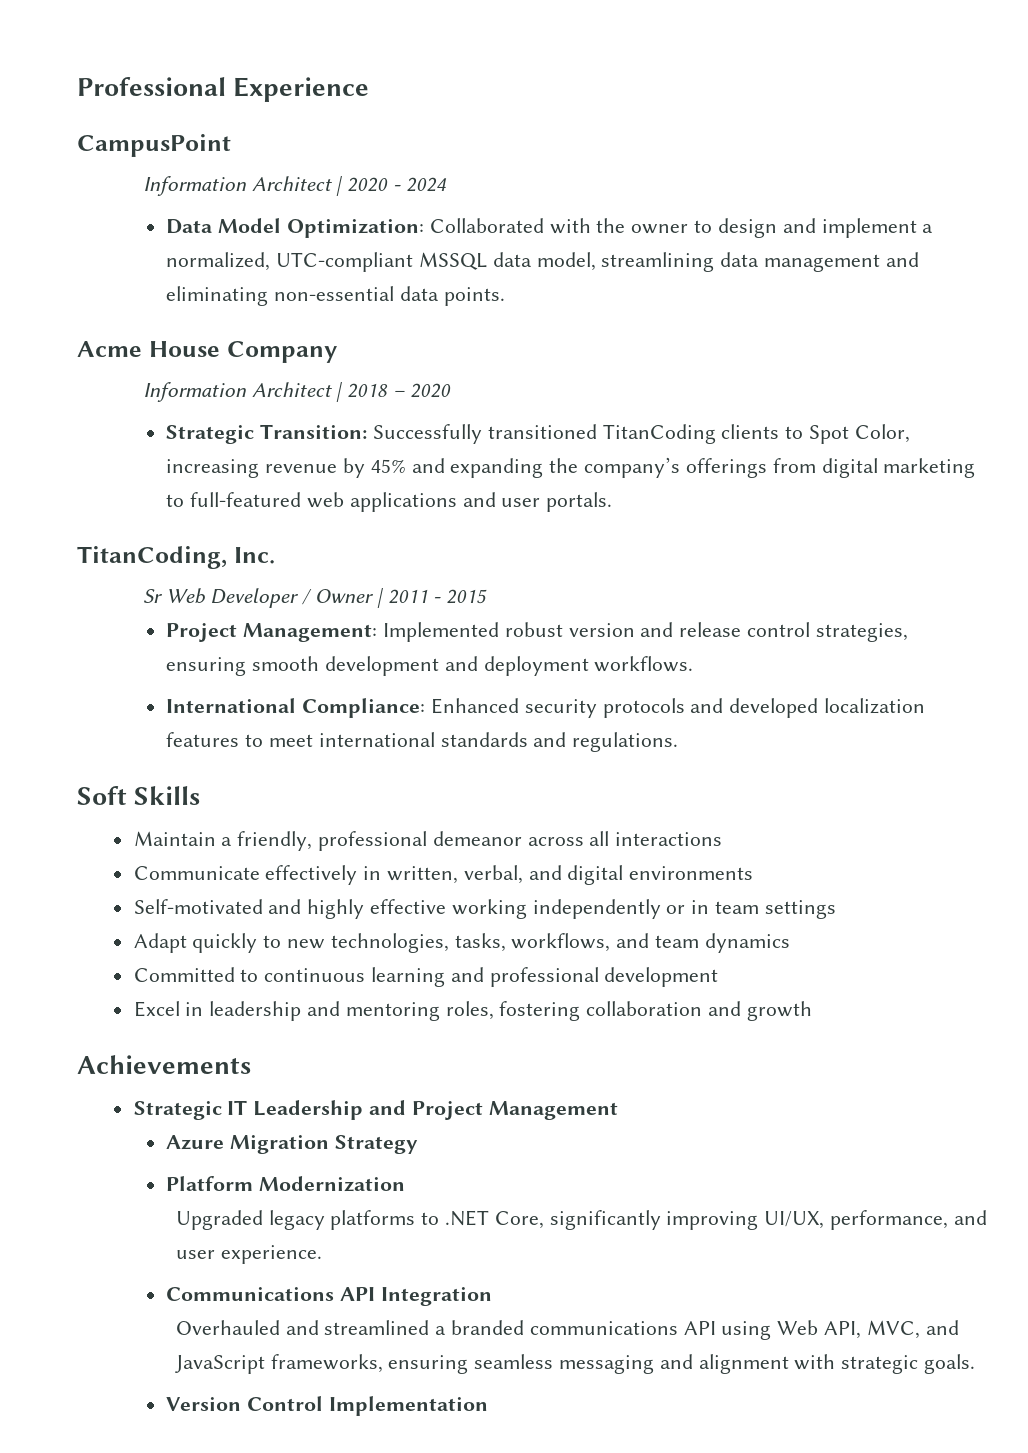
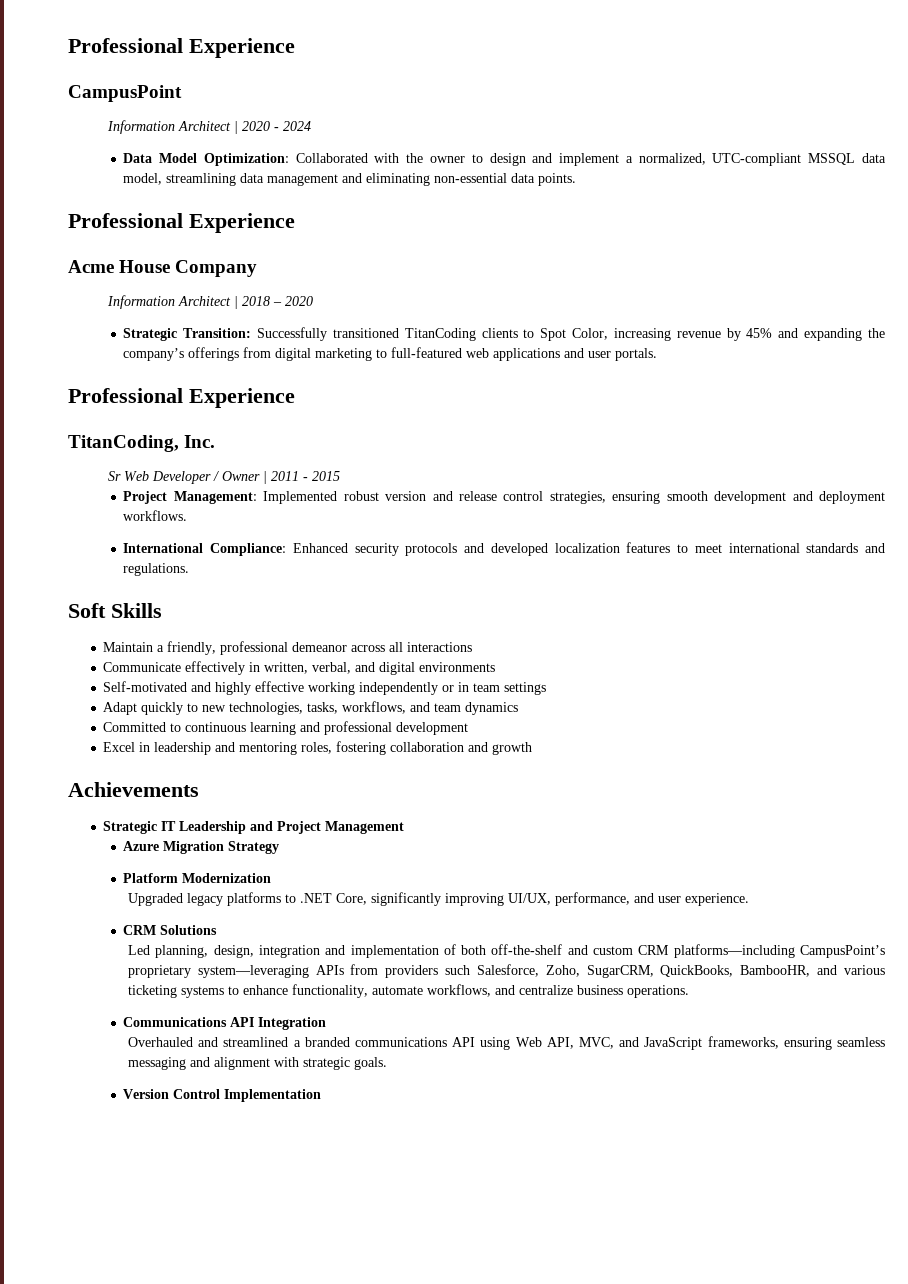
  Data Model Optimization: Collaborated with the owner to design and implement a normalized, UTC-compliant MSSQL data model, streamlining data management and eliminating non-essential data points.
+ Professional Experience
  Strategic Transition: Successfully transitioned TitanCoding clients to Spot Color, increasing revenue by 45% and expanding the company’s offerings from digital marketing to full-featured web applications and user portals.
+ Professional Experience
+ CRM Solutions
+ Led planning, design, integration and implementation of both off-the-shelf and custom CRM platforms—including CampusPoint’s proprietary system—leveraging APIs from providers such Salesforce, Zoho, SugarCRM, QuickBooks, BambooHR, and various ticketing systems to enhance functionality, automate workflows, and centralize business operations.

